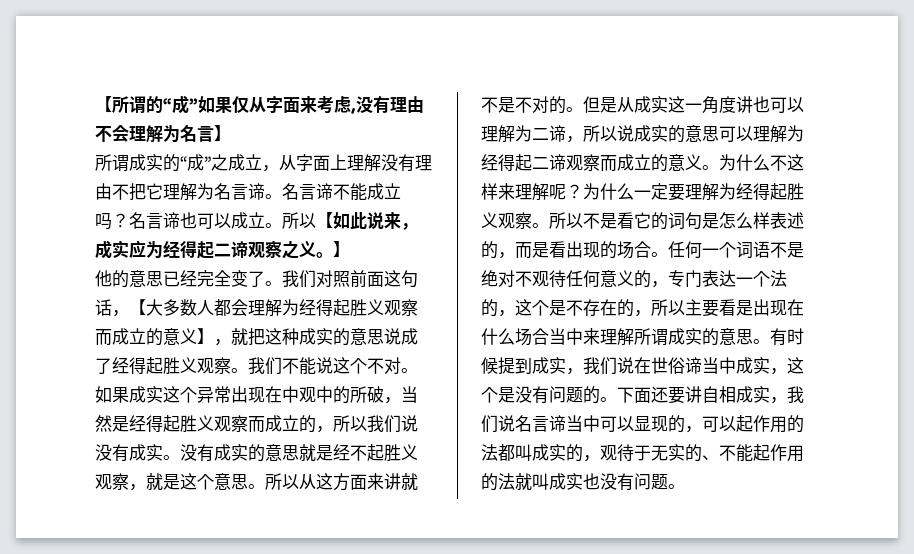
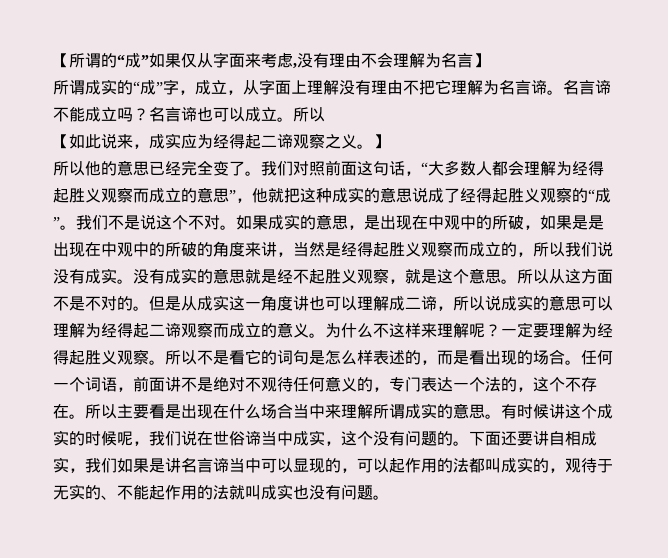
- 所谓成实的“成”之成立，从字面上理解没有理由不把它理解为名言谛。
+ 所谓成实的“成”字，成立，从字面上理解没有理由不把它理解为名言谛。
- 名言谛也可以成立。所以【如此说来，成实应为经得起二谛观察之义。
+ 名言谛也可以成立。所以
+ 【如此说来，成实应为经得起二谛观察之义。
- 他的意思已经完全变了。
+ 所以他的意思已经完全变了。
- 我们对照前面这句话，【大多数人都会理解为经得起胜义观察而成立的意义】，就把这种成实的意思说成了经得起胜义观察。
+ 我们对照前面这句话，“大多数人都会理解为经得起胜义观察而成立的意思”，他就把这种成实的意思说成了经得起胜义观察的“成”。
- 我们不能说这个不对。
+ 我们不是说这个不对。
- 如果成实这个异常出现在中观中的所破，当然是经得起胜义观察而成立的，所以我们说没有成实。
+ 如果成实的意思，是出现在中观中的所破，如果是是出现在中观中的所破的角度来讲，当然是经得起胜义观察而成立的，所以我们说没有成实。
- 所以从这方面来讲就不是不对的。
+ 所以从这方面不是不对的。
- 但是从成实这一角度讲也可以理解为二谛，所以说成实的意思可以理解为经得起二谛观察而成立的意义。
+ 但是从成实这一角度讲也可以理解成二谛，所以说成实的意思可以理解为经得起二谛观察而成立的意义。
- 为什么一定要理解为经得起胜义观察。
+ 一定要理解为经得起胜义观察。
- 任何一个词语不是绝对不观待任何意义的，专门表达一个法的，这个是不存在的，所以主要看是出现在什么场合当中来理解所谓成实的意思。
+ 任何一个词语，前面讲不是绝对不观待任何意义的，专门表达一个法的，这个不存在。所以主要看是出现在什么场合当中来理解所谓成实的意思。
- 有时候提到成实，我们说在世俗谛当中成实，这个是没有问题的。
+ 有时候讲这个成实的时候呢，我们说在世俗谛当中成实，这个没有问题的。
- 下面还要讲自相成实，我们说名言谛当中可以显现的，可以起作用的法都叫成实的，观待于无实的、不能起作用的法就叫成实也没有问题。
+ 下面还要讲自相成实，我们如果是讲名言谛当中可以显现的，可以起作用的法都叫成实的，观待于无实的、不能起作用的法就叫成实也没有问题。

